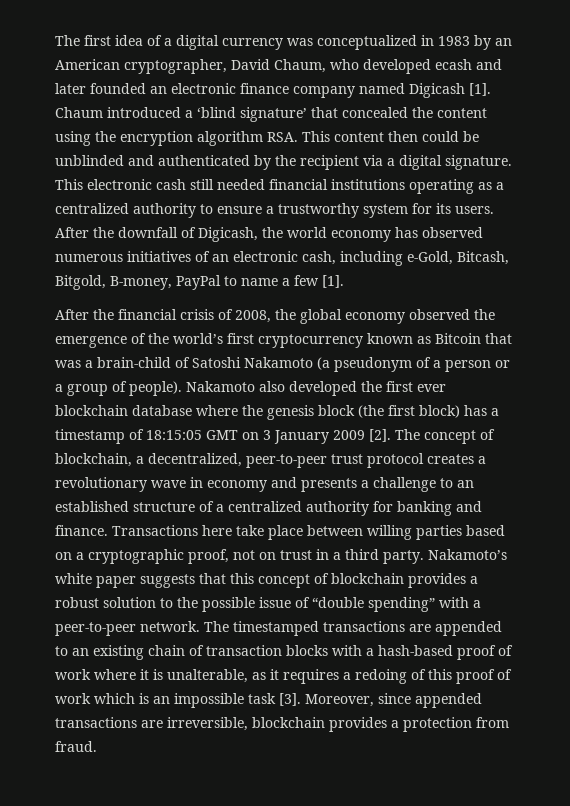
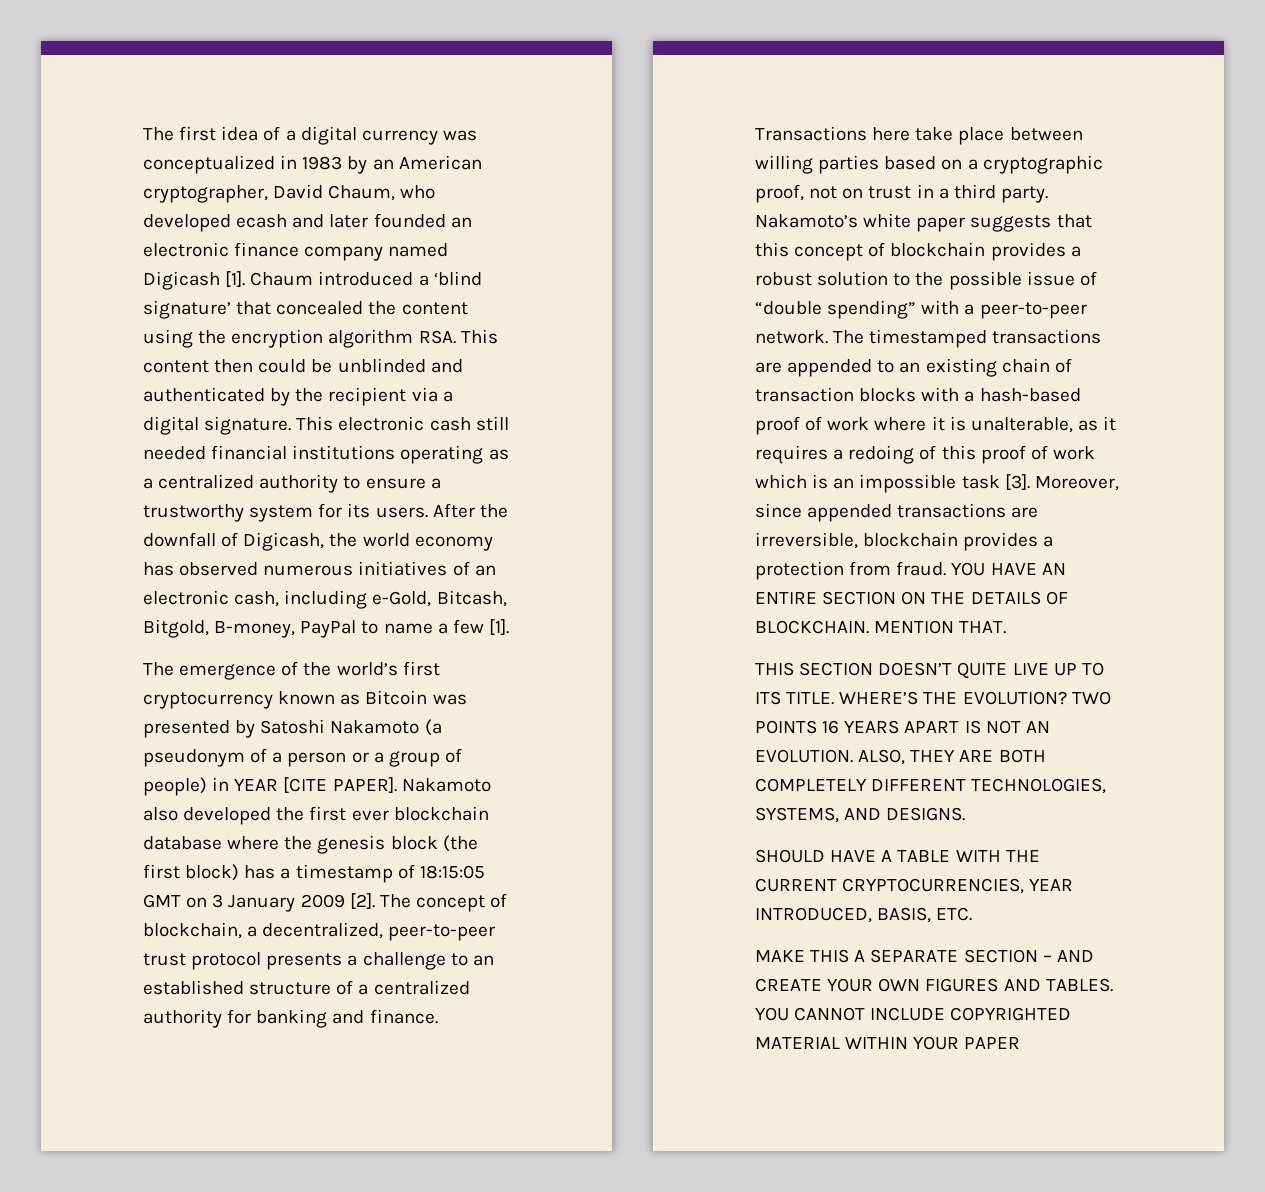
- After the financial crisis of 2008, the global economy observed the emergence of the world’s first cryptocurrency known as Bitcoin that was a brain-child of Satoshi Nakamoto (a pseudonym of a person or a group of people).
+ The emergence of the world’s first cryptocurrency known as Bitcoin was presented by Satoshi Nakamoto (a pseudonym of a person or a group of people) in YEAR [CITE PAPER].
- The concept of blockchain, a decentralized, peer-to-peer trust protocol creates a revolutionary wave in economy and presents a challenge to an established structure of a centralized authority for banking and finance.
+ The concept of blockchain, a decentralized, peer-to-peer trust protocol presents a challenge to an established structure of a centralized authority for banking and finance.
+ YOU HAVE AN ENTIRE SECTION ON THE DETAILS OF BLOCKCHAIN. MENTION THAT.
+ THIS SECTION DOESN’T QUITE LIVE UP TO ITS TITLE. WHERE’S THE EVOLUTION? TWO POINTS 16 YEARS APART IS NOT AN EVOLUTION. ALSO, THEY ARE BOTH COMPLETELY DIFFERENT TECHNOLOGIES, SYSTEMS, AND DESIGNS.
+ SHOULD HAVE A TABLE WITH THE CURRENT CRYPTOCURRENCIES, YEAR INTRODUCED, BASIS, ETC.
+ MAKE THIS A SEPARATE SECTION – AND CREATE YOUR OWN FIGURES AND TABLES. YOU CANNOT INCLUDE COPYRIGHTED MATERIAL WITHIN YOUR PAPER

